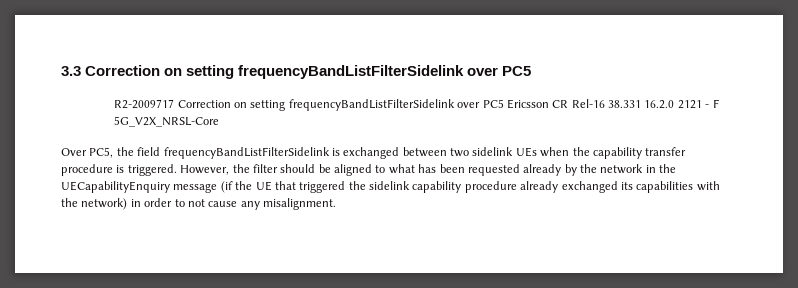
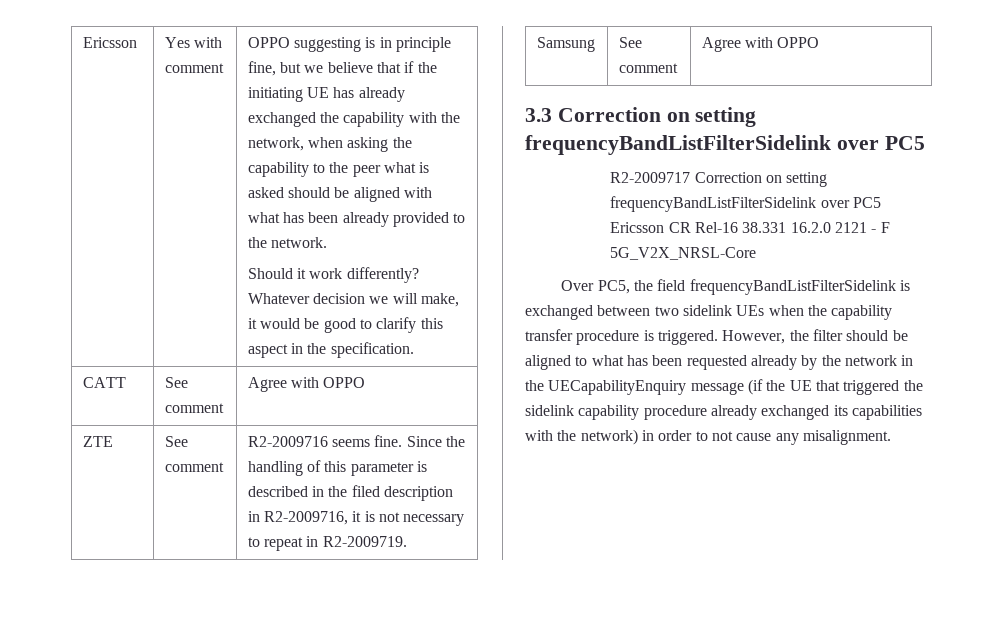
+ Ericsson | Yes with comment | OPPO suggesting is in principle fine, but we believe that if the initiating UE has already exchanged the capability with the network, when asking the capability to the peer what is asked should be aligned with what has been already provided to the network.
+ Should it work differently? Whatever decision we will make, it would be good to clarify this aspect in the specification.
+ CATT | See comment | Agree with OPPO
+ ZTE | See comment | R2-2009716 seems fine. Since the handling of this parameter is described in the filed description in R2-2009716, it is not necessary to repeat in R2-2009719.
+ Samsung | See comment | Agree with OPPO

